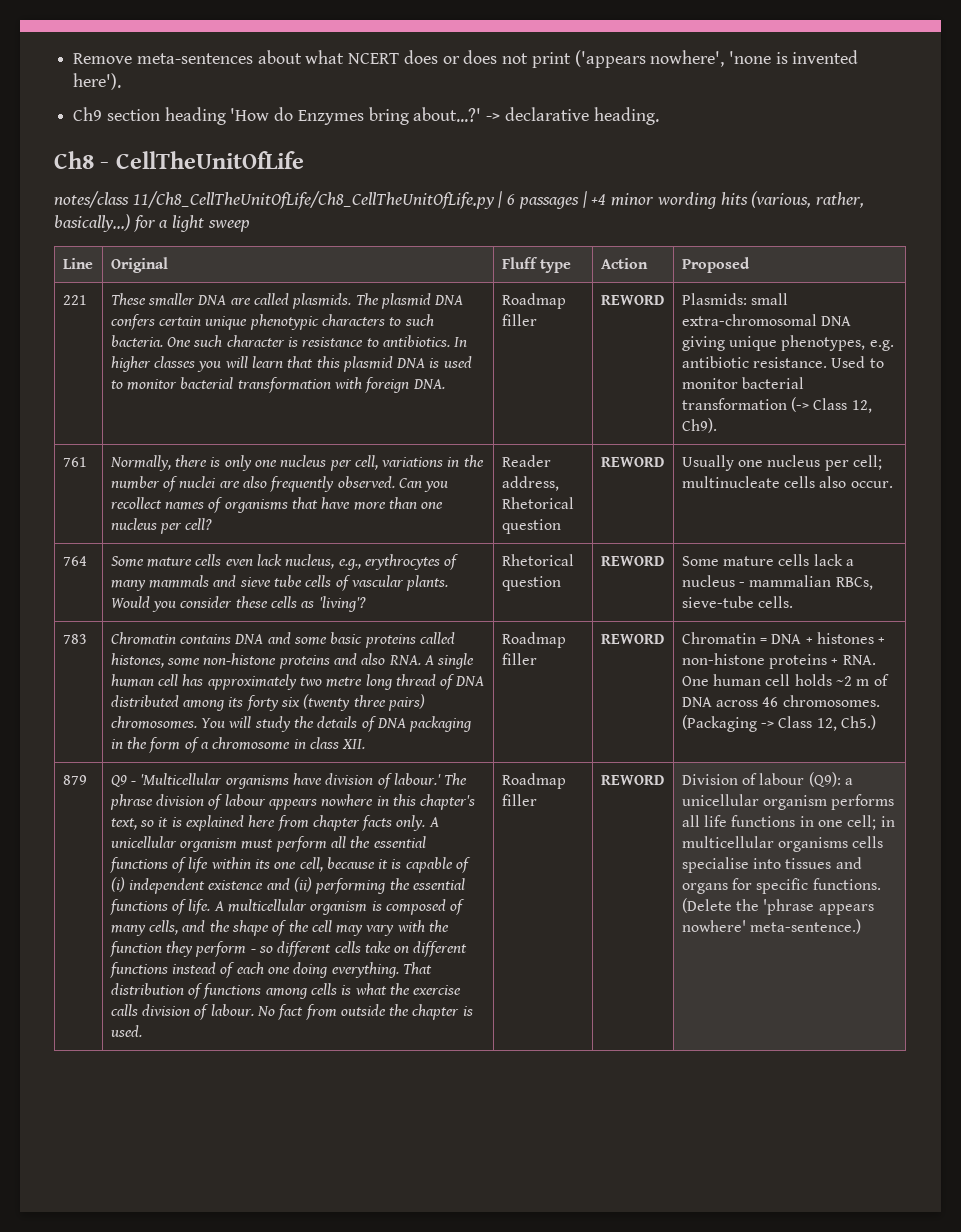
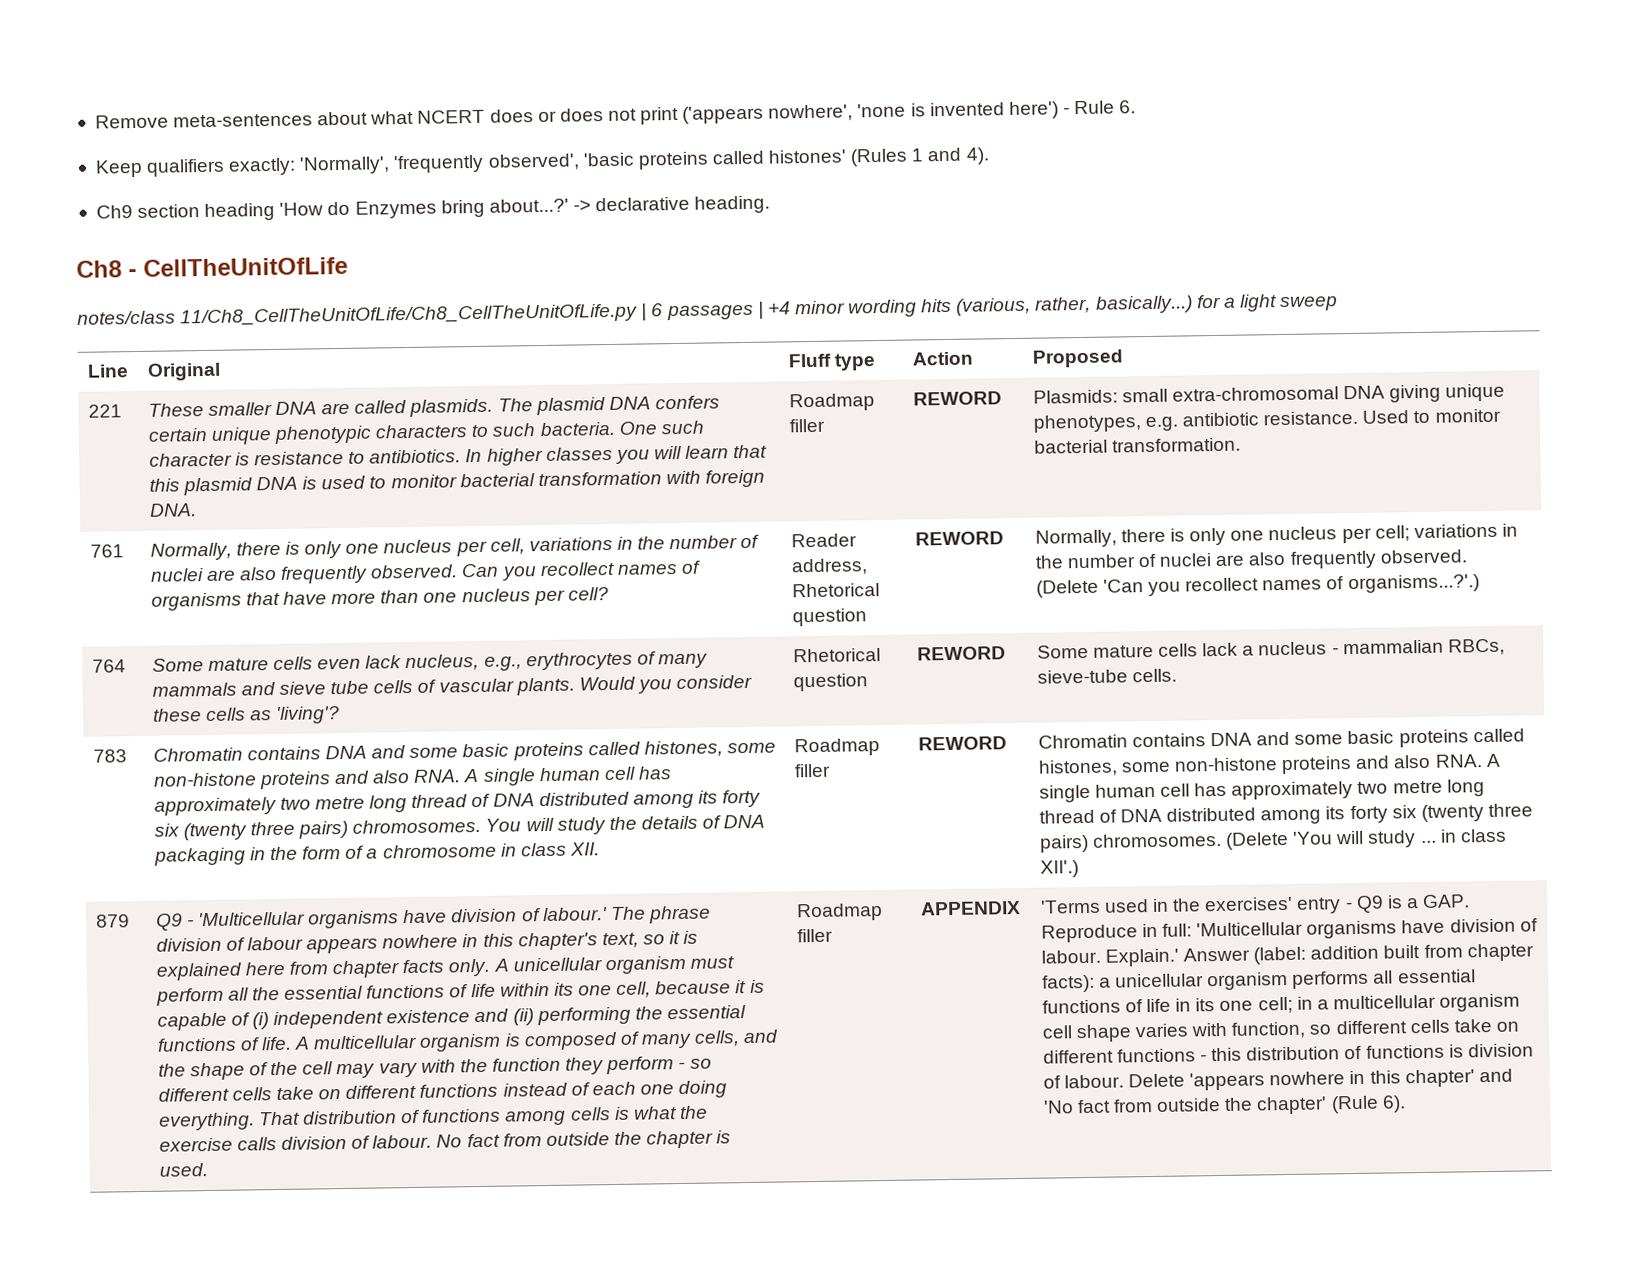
- Remove meta-sentences about what NCERT does or does not print ('appears nowhere', 'none is invented here').
+ Remove meta-sentences about what NCERT does or does not print ('appears nowhere', 'none is invented here') - Rule 6.
+ Keep qualifiers exactly: 'Normally', 'frequently observed', 'basic proteins called histones' (Rules 1 and 4).
- Used to monitor bacterial transformation (-> Class 12, Ch9).
+ Used to monitor bacterial transformation.
- Usually one nucleus per cell; multinucleate cells also occur.
+ Normally, there is only one nucleus per cell; variations in the number of nuclei are also frequently observed. (Delete 'Can you recollect names of organisms...?'.)
- Chromatin = DNA + histones + non-histone proteins + RNA. One human cell holds ~2 m of DNA across 46 chromosomes. (Packaging -> Class 12, Ch5.)
+ Chromatin contains DNA and some basic proteins called histones, some non-histone proteins and also RNA. A single human cell has approximately two metre long thread of DNA distributed among its forty six (twenty three pairs) chromosomes. (Delete 'You will study ... in class XII'.)
- REWORD | Division of labour (Q9): a unicellular organism performs all life functions in one cell; in multicellular organisms cells specialise into tissues and organs for specific functions. (Delete the 'phrase appears nowhere' meta-sentence.)
+ APPENDIX | 'Terms used in the exercises' entry - Q9 is a GAP. Reproduce in full: 'Multicellular organisms have division of labour. Explain.' Answer (label: addition built from chapter facts): a unicellular organism performs all essential functions of life in its one cell; in a multicellular organism cell shape varies with function, so different cells take on different functions - this distribution of functions is division of labour. Delete 'appears nowhere in this chapter' and 'No fact from outside the chapter' (Rule 6).

